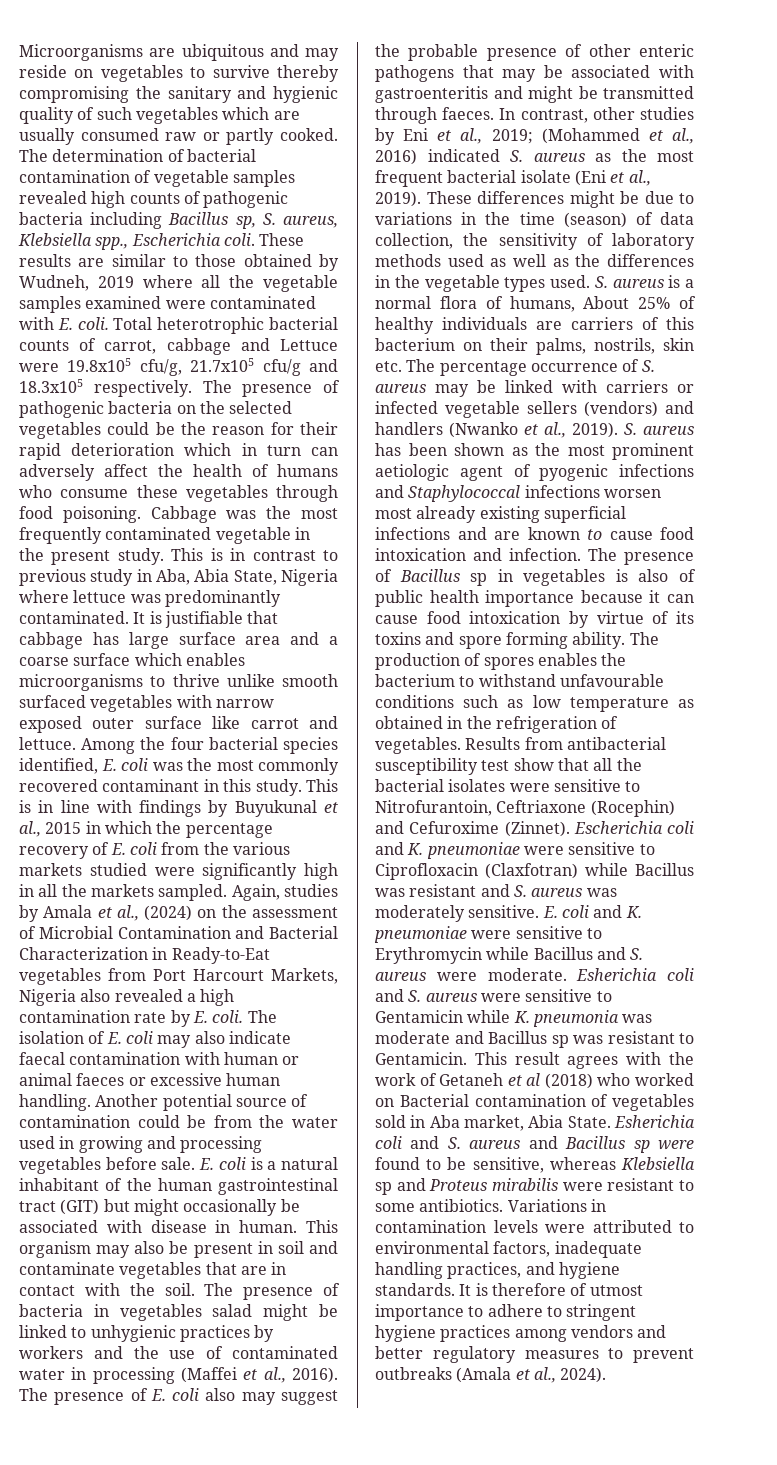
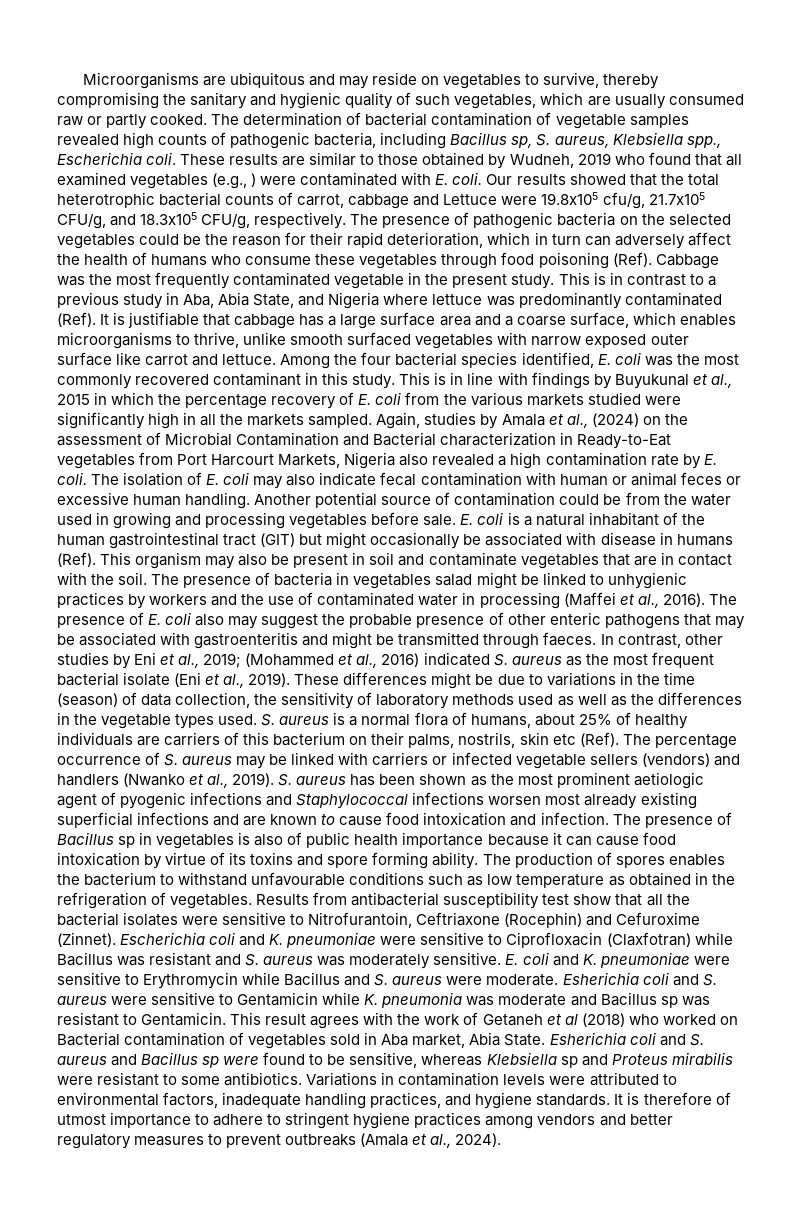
- Microorganisms are ubiquitous and may reside on vegetables to survive thereby compromising the sanitary and hygienic quality of such vegetables which are usually consumed raw or partly cooked.
+ Microorganisms are ubiquitous and may reside on vegetables to survive, thereby compromising the sanitary and hygienic quality of such vegetables, which are usually consumed raw or partly cooked.
- The determination of bacterial contamination of vegetable samples revealed high counts of pathogenic bacteria including Bacillus sp, S. aureus, Klebsiella spp., Escherichia coli.
+ The determination of bacterial contamination of vegetable samples revealed high counts of pathogenic bacteria, including Bacillus sp, S. aureus, Klebsiella spp., Escherichia coli.
- These results are similar to those obtained by Wudneh, 2019 where all the vegetable samples examined were contaminated with E. coli.
+ These results are similar to those obtained by Wudneh, 2019 who found that all examined vegetables (e.g., ) were contaminated with E. coli.
- Total heterotrophic bacterial counts of carrot, cabbage and Lettuce were 19.8x105 cfu/g, 21.7x105 cfu/g and 18.3x105 respectively.
+ Our results showed that the total heterotrophic bacterial counts of carrot, cabbage and Lettuce were 19.8x105 cfu/g, 21.7x105 CFU/g, and 18.3x105 CFU/g, respectively.
- The presence of pathogenic bacteria on the selected vegetables could be the reason for their rapid deterioration which in turn can adversely affect the health of humans who consume these vegetables through food poisoning.
+ The presence of pathogenic bacteria on the selected vegetables could be the reason for their rapid deterioration, which in turn can adversely affect the health of humans who consume these vegetables through food poisoning (Ref).
- This is in contrast to previous study in Aba, Abia State, Nigeria where lettuce was predominantly contaminated.
+ This is in contrast to a previous study in Aba, Abia State, and Nigeria where lettuce was predominantly contaminated (Ref).
- It is justifiable that cabbage has large surface area and a coarse surface which enables microorganisms to thrive unlike smooth surfaced vegetables with narrow exposed outer surface like carrot and lettuce.
+ It is justifiable that cabbage has a large surface area and a coarse surface, which enables microorganisms to thrive, unlike smooth surfaced vegetables with narrow exposed outer surface like carrot and lettuce.
- Again, studies by Amala et al., (2024) on the assessment of Microbial Contamination and Bacterial Characterization in Ready-to-Eat vegetables from Port Harcourt Markets, Nigeria also revealed a high contamination rate by E. coli.
+ Again, studies by Amala et al., (2024) on the assessment of Microbial Contamination and Bacterial characterization in Ready-to-Eat vegetables from Port Harcourt Markets, Nigeria also revealed a high contamination rate by E. coli.
- The isolation of E. coli may also indicate faecal contamination with human or animal faeces or excessive human handling.
+ The isolation of E. coli may also indicate fecal contamination with human or animal feces or excessive human handling.
- E. coli is a natural inhabitant of the human gastrointestinal tract (GIT) but might occasionally be associated with disease in human.
+ E. coli is a natural inhabitant of the human gastrointestinal tract (GIT) but might occasionally be associated with disease in humans (Ref).
- S. aureus is a normal flora of humans, About 25% of healthy individuals are carriers of this bacterium on their palms, nostrils, skin etc. The percentage occurrence of S. aureus may be linked with carriers or infected vegetable sellers (vendors) and handlers (Nwanko et al., 2019).
+ S. aureus is a normal flora of humans, about 25% of healthy individuals are carriers of this bacterium on their palms, nostrils, skin etc (Ref). The percentage occurrence of S. aureus may be linked with carriers or infected vegetable sellers (vendors) and handlers (Nwanko et al., 2019).

